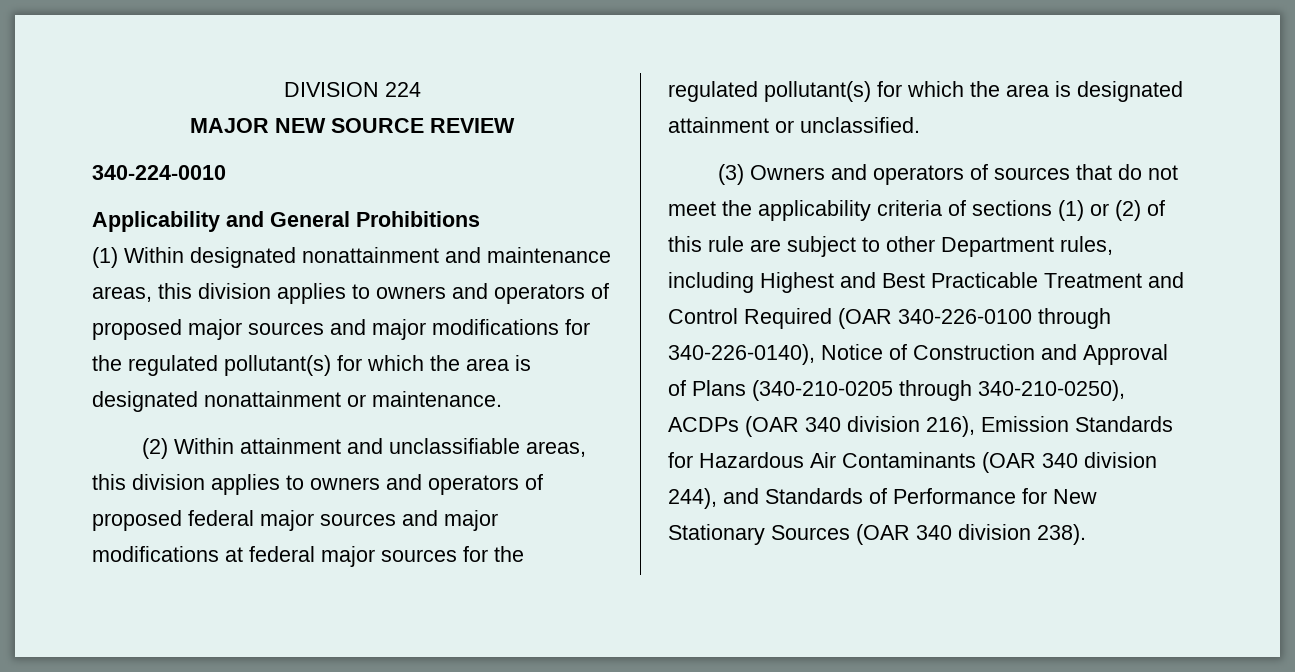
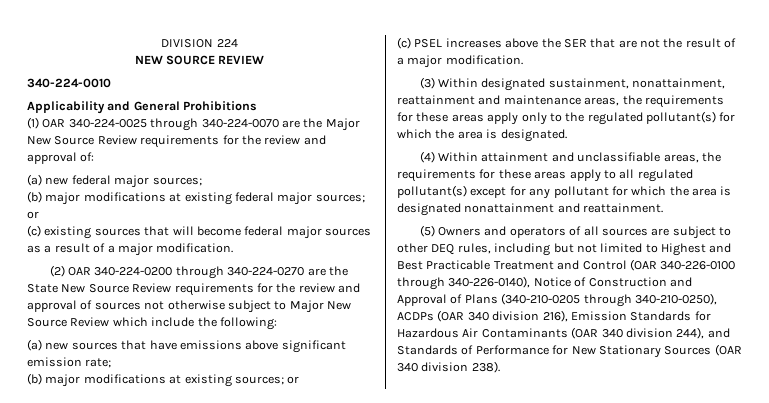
- MAJOR NEW SOURCE REVIEW
+ NEW SOURCE REVIEW
- (1) Within designated nonattainment and maintenance areas, this division applies to owners and operators of proposed major sources and major modifications for the regulated pollutant(s) for which the area is designated nonattainment or maintenance.
- (2) Within attainment and unclassifiable areas, this division applies to owners and operators of proposed federal major sources and major modifications at federal major sources for the regulated pollutant(s) for which the area is designated attainment or unclassified.
- (3) Owners and operators of sources that do not meet the applicability criteria of sections (1) or (2) of this rule are subject to other Department rules, including Highest and Best Practicable Treatment and Control Required (OAR 340-226-0100 through 340-226-0140), Notice of Construction and Approval of Plans (340-210-0205 through 340-210-0250), ACDPs (OAR 340 division 216), Emission Standards for Hazardous Air Contaminants (OAR 340 division 244), and Standards of Performance for New Stationary Sources (OAR 340 division 238).
+ (1) OAR 340-224-0025 through 340-224-0070 are the Major New Source Review requirements for the review and approval of:
+ (a) new federal major sources;
+ (b) major modifications at existing federal major sources; or
+ (c) existing sources that will become federal major sources as a result of a major modification.
+ (2) OAR 340-224-0200 through 340-224-0270 are the State New Source Review requirements for the review and approval of sources not otherwise subject to Major New Source Review which include the following:
+ (a) new sources that have emissions above significant emission rate;
+ (b) major modifications at existing sources; or
+ (c) PSEL increases above the SER that are not the result of a major modification.
+ (3) Within designated sustainment, nonattainment, reattainment and maintenance areas, the requirements for these areas apply only to the regulated pollutant(s) for which the area is designated.
+ (4) Within attainment and unclassifiable areas, the requirements for these areas apply to all regulated pollutant(s) except for any pollutant for which the area is designated nonattainment and reattainment.
+ (5) Owners and operators of all sources are subject to other DEQ rules, including but not limited to Highest and Best Practicable Treatment and Control (OAR 340-226-0100 through 340-226-0140), Notice of Construction and Approval of Plans (340-210-0205 through 340-210-0250), ACDPs (OAR 340 division 216), Emission Standards for Hazardous Air Contaminants (OAR 340 division 244), and Standards of Performance for New Stationary Sources (OAR 340 division 238).

